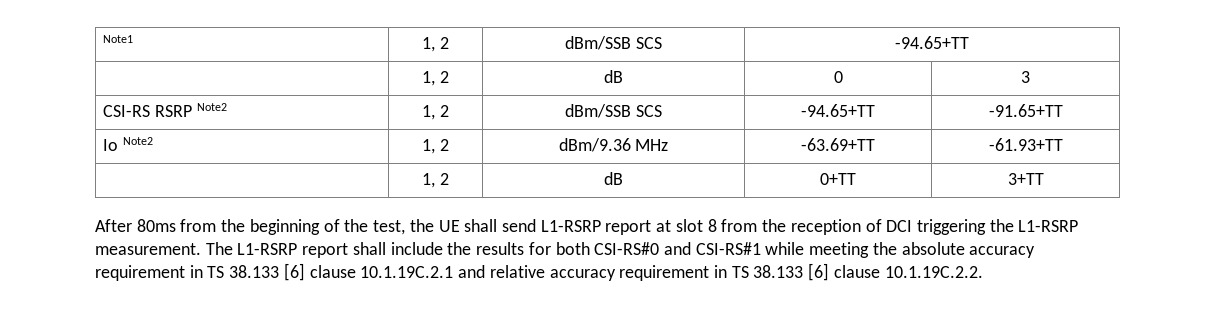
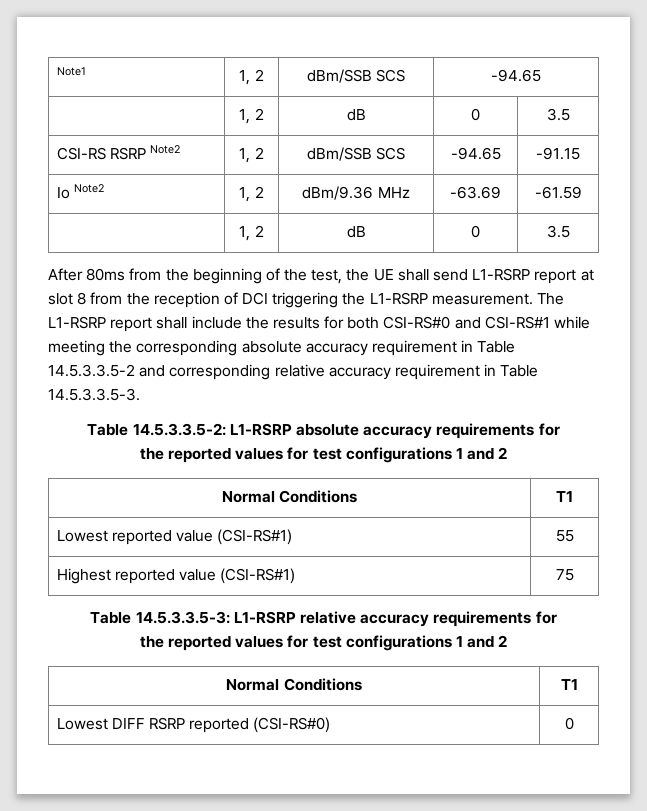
- Note1 | 1, 2 | dBm/SSB SCS | -94.65+TT
- | 1, 2 | dB | 0 | 3
+ Note1 | 1, 2 | dBm/SSB SCS | -94.65
+ | 1, 2 | dB | 0 | 3.5
- CSI-RS RSRP Note2 | 1, 2 | dBm/SSB SCS | -94.65+TT | -91.65+TT
+ CSI-RS RSRP Note2 | 1, 2 | dBm/SSB SCS | -94.65 | -91.15
- Io Note2 | 1, 2 | dBm/9.36 MHz | -63.69+TT | -61.93+TT
- | 1, 2 | dB | 0+TT | 3+TT
+ Io Note2 | 1, 2 | dBm/9.36 MHz | -63.69 | -61.59
+ | 1, 2 | dB | 0 | 3.5
- The L1-RSRP report shall include the results for both CSI-RS#0 and CSI-RS#1 while meeting the absolute accuracy requirement in TS 38.133 [6] clause 10.1.19C.2.1 and relative accuracy requirement in TS 38.133 [6] clause 10.1.19C.2.2.
+ The L1-RSRP report shall include the results for both CSI-RS#0 and CSI-RS#1 while meeting the corresponding absolute accuracy requirement in Table 14.5.3.3.5-2 and corresponding relative accuracy requirement in Table 14.5.3.3.5-3.
+ Table 14.5.3.3.5-2: L1-RSRP absolute accuracy requirements for
+ the reported values for test configurations 1 and 2
+ Normal Conditions | T1
+ Lowest reported value (CSI-RS#1) | 55
+ Highest reported value (CSI-RS#1) | 75
+ Table 14.5.3.3.5-3: L1-RSRP relative accuracy requirements for
+ the reported values for test configurations 1 and 2
+ Normal Conditions | T1
+ Lowest DIFF RSRP reported (CSI-RS#0) | 0

